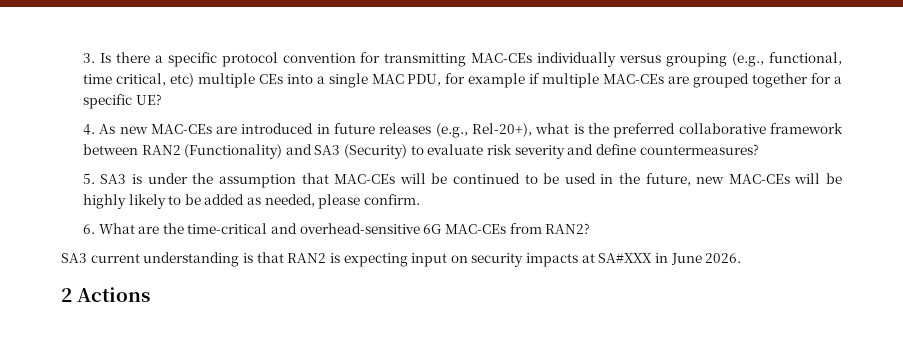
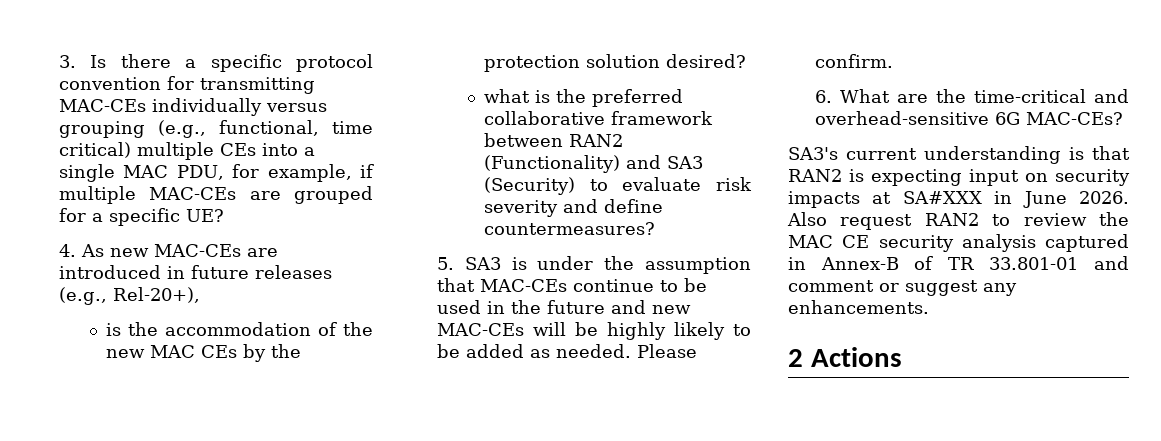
- 3. Is there a specific protocol convention for transmitting MAC-CEs individually versus grouping (e.g., functional, time critical, etc) multiple CEs into a single MAC PDU, for example if multiple MAC-CEs are grouped together for a specific UE?
+ 3. Is there a specific protocol convention for transmitting MAC-CEs individually versus grouping (e.g., functional, time critical) multiple CEs into a single MAC PDU, for example, if multiple MAC-CEs are grouped for a specific UE?
- 4. As new MAC-CEs are introduced in future releases (e.g., Rel-20+), what is the preferred collaborative framework between RAN2 (Functionality) and SA3 (Security) to evaluate risk severity and define countermeasures?
+ 4. As new MAC-CEs are introduced in future releases (e.g., Rel-20+),
+ is the accommodation of the new MAC CEs by the protection solution desired?
+ what is the preferred collaborative framework between RAN2 (Functionality) and SA3 (Security) to evaluate risk severity and define countermeasures?
- 5. SA3 is under the assumption that MAC-CEs will be continued to be used in the future, new MAC-CEs will be highly likely to be added as needed, please confirm.
+ 5. SA3 is under the assumption that MAC-CEs continue to be used in the future and new MAC-CEs will be highly likely to be added as needed. Please confirm.
- 6. What are the time-critical and overhead-sensitive 6G MAC-CEs from RAN2?
- SA3 current understanding is that RAN2 is expecting input on security impacts at SA#XXX in June 2026.
+ 6. What are the time-critical and overhead-sensitive 6G MAC-CEs?
+ SA3's current understanding is that RAN2 is expecting input on security impacts at SA#XXX in June 2026. Also request RAN2 to review the MAC CE security analysis captured in Annex-B of TR 33.801-01 and comment or suggest any enhancements.

